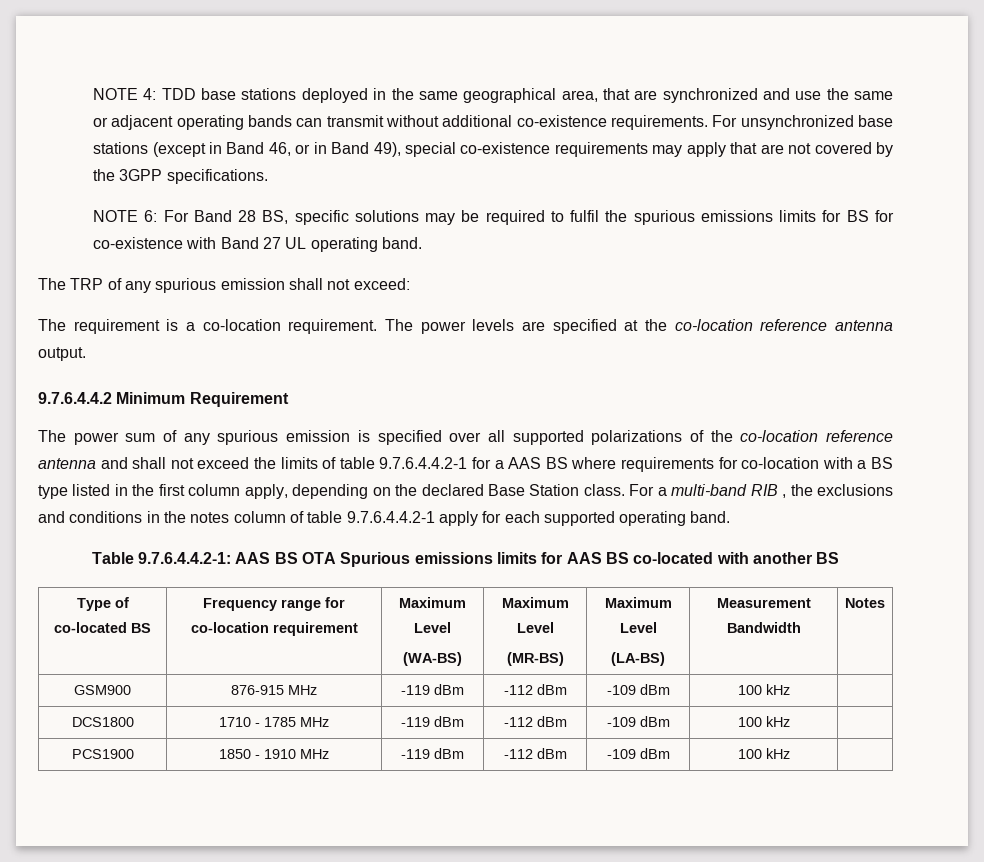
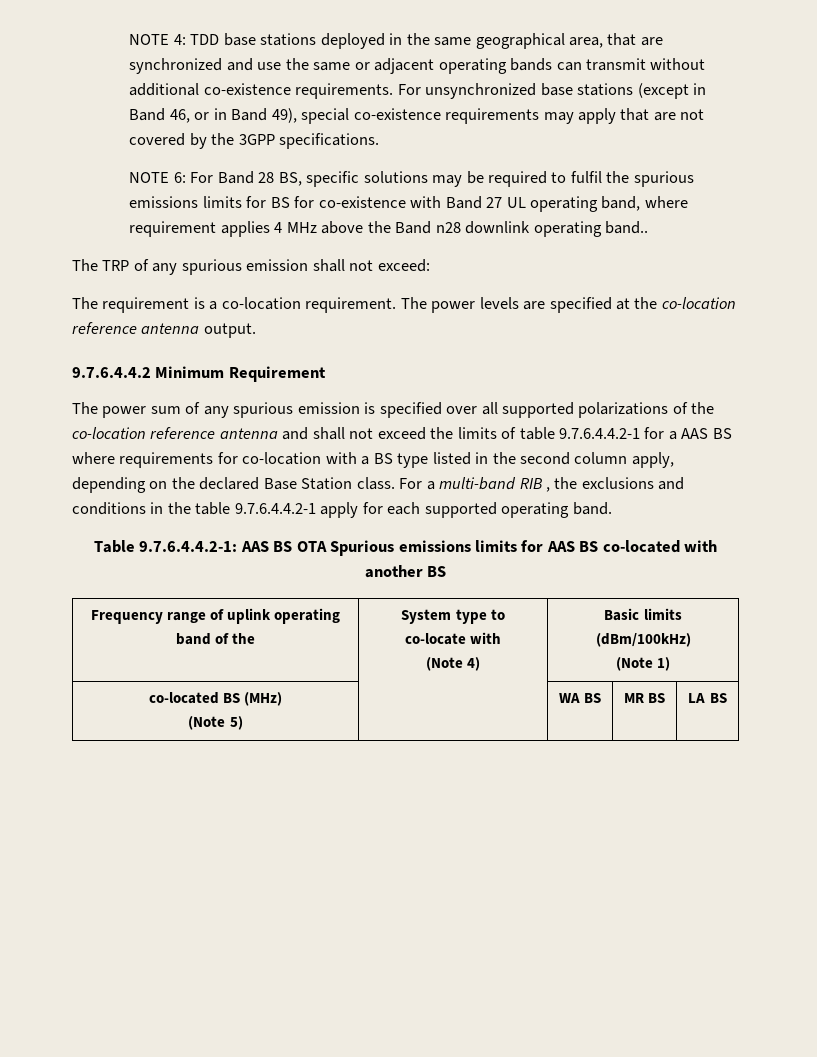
- NOTE 6: For Band 28 BS, specific solutions may be required to fulfil the spurious emissions limits for BS for co-existence with Band 27 UL operating band.
+ NOTE 6: For Band 28 BS, specific solutions may be required to fulfil the spurious emissions limits for BS for co-existence with Band 27 UL operating band, where requirement applies 4 MHz above the Band n28 downlink operating band..
- The power sum of any spurious emission is specified over all supported polarizations of the co-location reference antenna and shall not exceed the limits of table 9.7.6.4.4.2-1 for a AAS BS where requirements for co-location with a BS type listed in the first column apply, depending on the declared Base Station class.
+ The power sum of any spurious emission is specified over all supported polarizations of the co-location reference antenna and shall not exceed the limits of table 9.7.6.4.4.2-1 for a AAS BS where requirements for co-location with a BS type listed in the second column apply, depending on the declared Base Station class.
- For a multi-band RIB , the exclusions and conditions in the notes column of table 9.7.6.4.4.2-1 apply for each supported operating band.
+ For a multi-band RIB , the exclusions and conditions in the table 9.7.6.4.4.2-1 apply for each supported operating band.
- Type of co-located BS | Frequency range for co-location requirement | Maximum Level
- (WA-BS) | Maximum Level
- (MR-BS) | Maximum Level
- (LA-BS) | Measurement Bandwidth | Notes
- GSM900 | 876-915 MHz | -119 dBm | -112 dBm | -109 dBm | 100 kHz |
- DCS1800 | 1710 - 1785 MHz | -119 dBm | -112 dBm | -109 dBm | 100 kHz |
- PCS1900 | 1850 - 1910 MHz | -119 dBm | -112 dBm | -109 dBm | 100 kHz |
+ Frequency range of uplink operating band of the | System type to co-locate with
+ (Note 4) | Basic limits (dBm/100kHz)
+ (Note 1)
+ co-located BS (MHz)
+ (Note 5) | | WA BS | MR BS | LA BS

